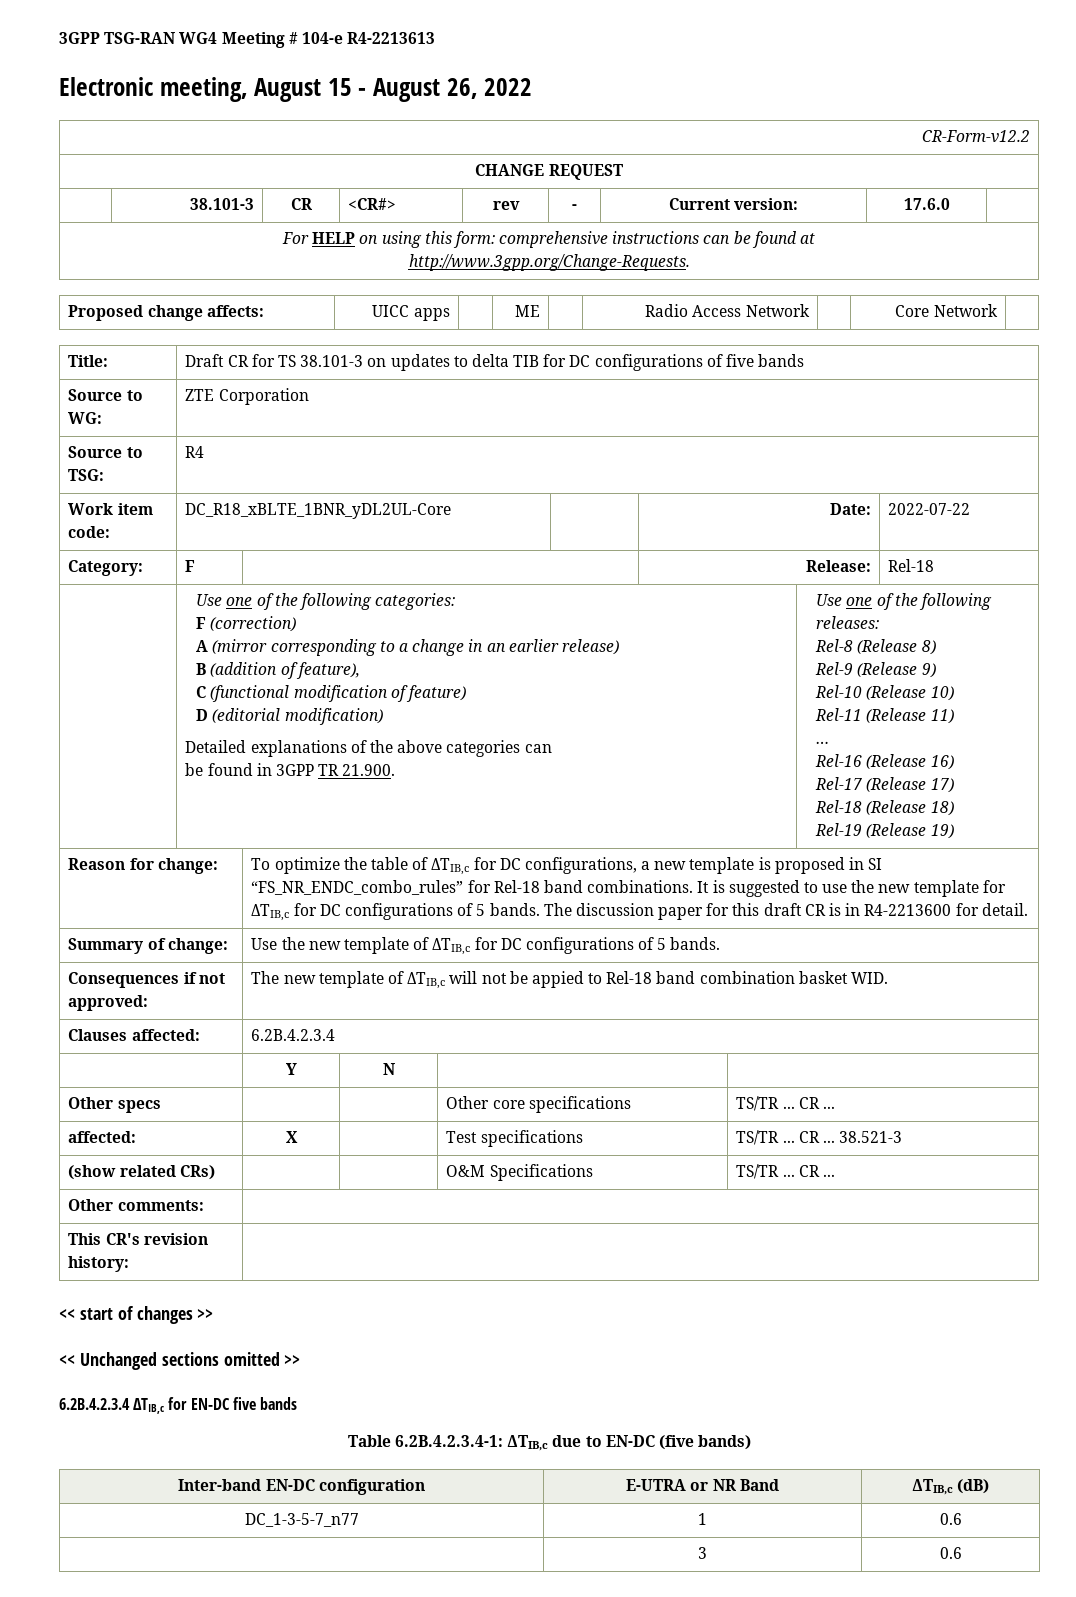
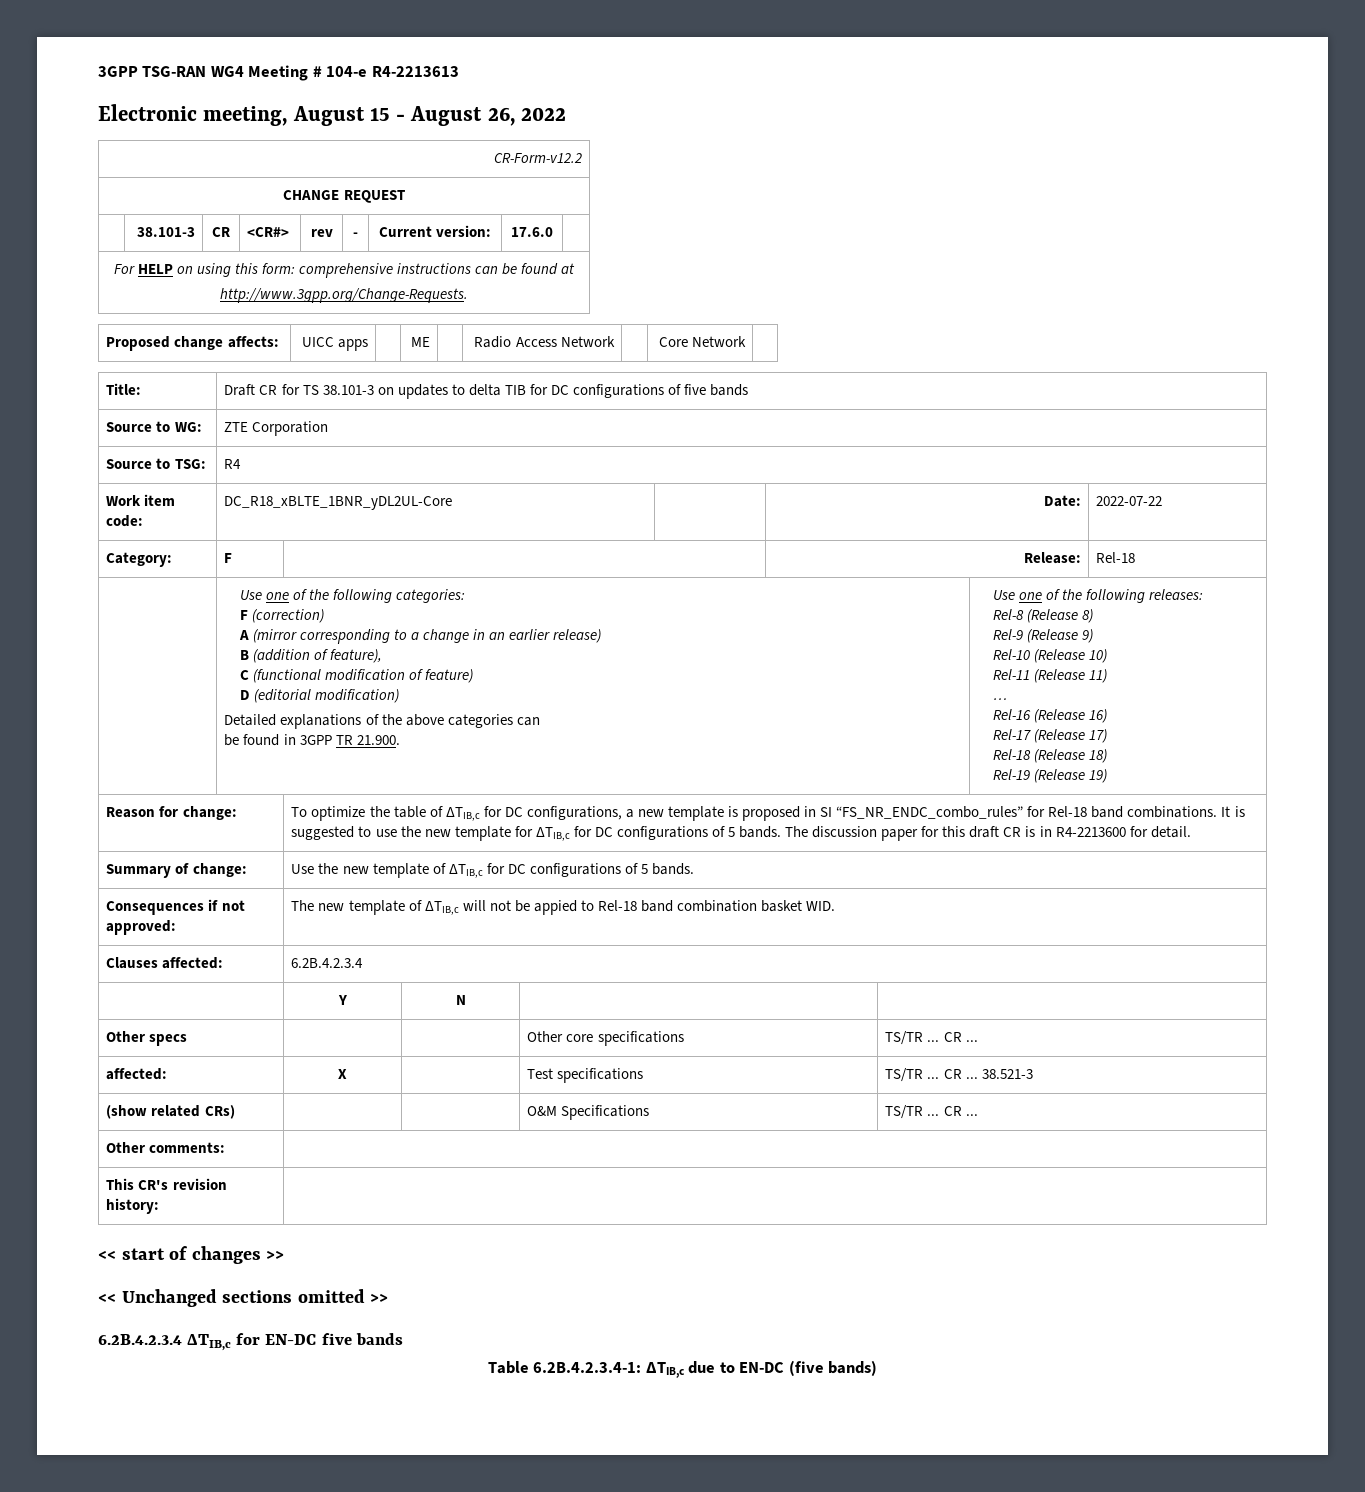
- Inter-band EN-DC configuration | E-UTRA or NR Band | ΔTIB,c (dB)
- DC_1-3-5-7_n77 | 1 | 0.6
- | 3 | 0.6

